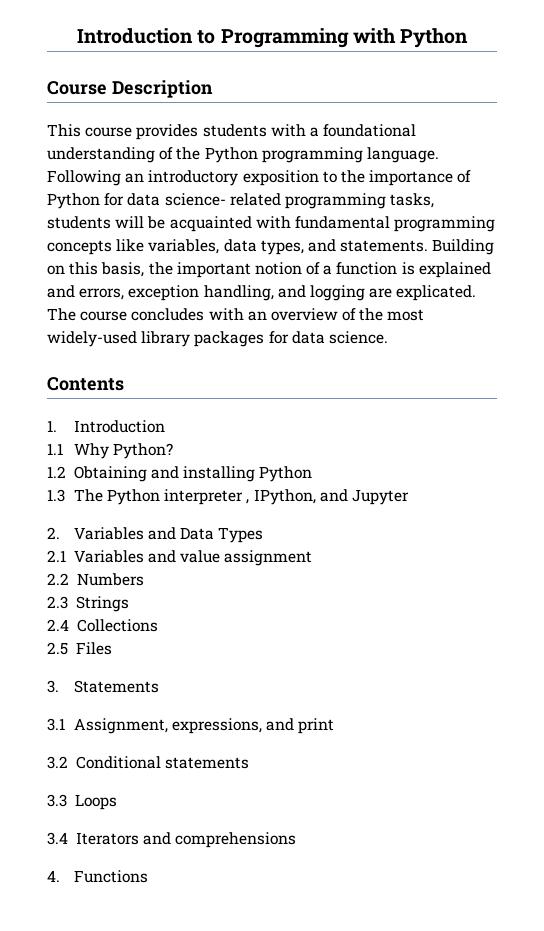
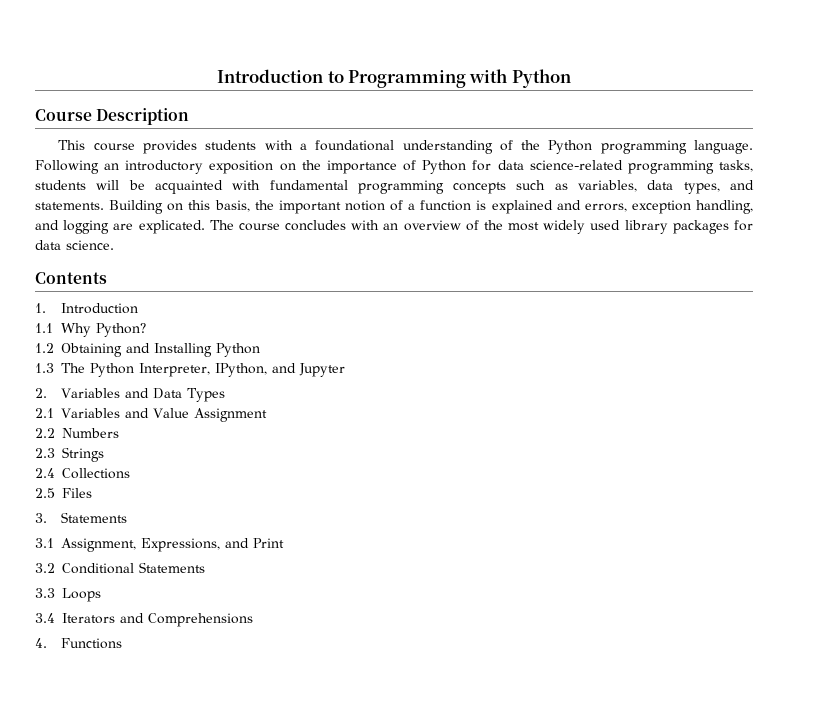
- Following an introductory exposition to the importance of Python for data science- related programming tasks, students will be acquainted with fundamental programming concepts like variables, data types, and statements.
+ Following an introductory exposition on the importance of Python for data science-related programming tasks, students will be acquainted with fundamental programming concepts such as variables, data types, and statements.
- The course concludes with an overview of the most widely-used library packages for data science.
+ The course concludes with an overview of the most widely used library packages for data science.
- 1.2 Obtaining and installing Python
+ 1.2 Obtaining and Installing Python
- 1.3 The Python interpreter , IPython, and Jupyter
+ 1.3 The Python Interpreter, IPython, and Jupyter
- 2.1 Variables and value assignment
+ 2.1 Variables and Value Assignment
- 3.1 Assignment, expressions, and print
+ 3.1 Assignment, Expressions, and Print
- 3.2 Conditional statements
+ 3.2 Conditional Statements
- 3.4 Iterators and comprehensions
+ 3.4 Iterators and Comprehensions

